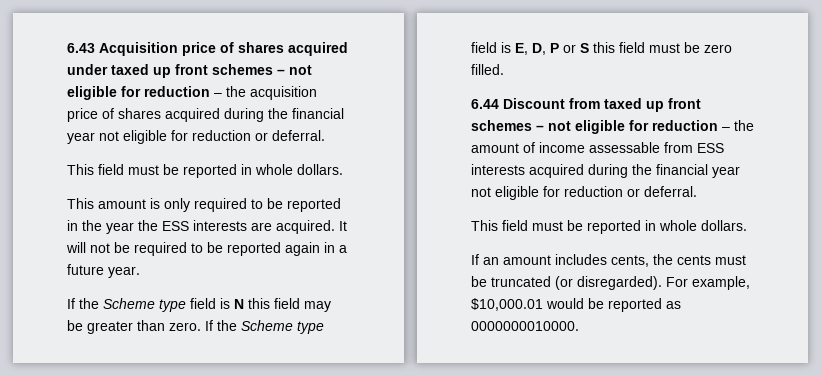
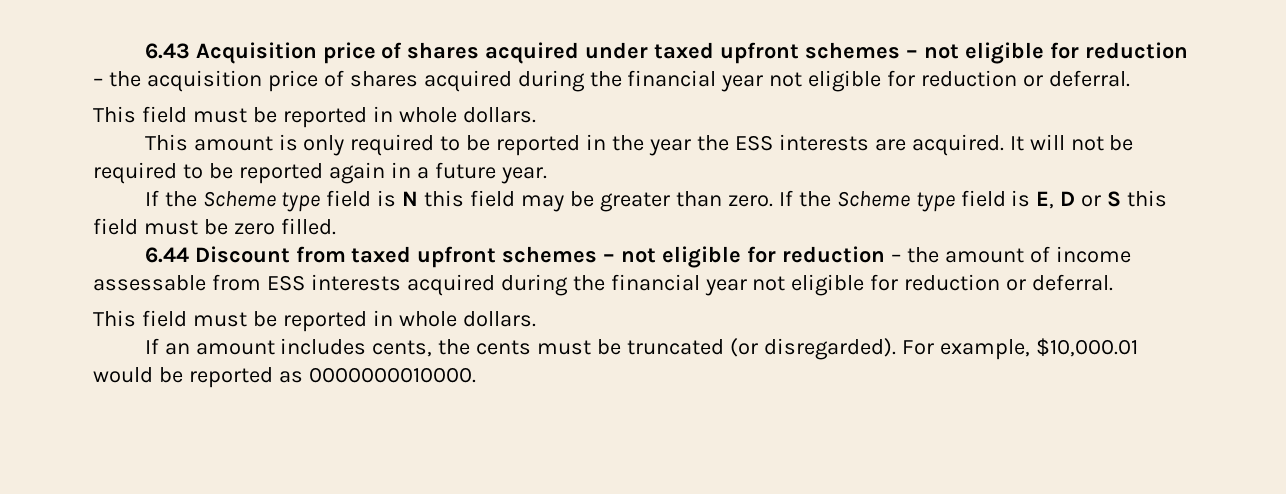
- 6.43 Acquisition price of shares acquired under taxed up front schemes – not eligible for reduction – the acquisition price of shares acquired during the financial year not eligible for reduction or deferral.
+ 6.43 Acquisition price of shares acquired under taxed upfront schemes – not eligible for reduction – the acquisition price of shares acquired during the financial year not eligible for reduction or deferral.
- If the Scheme type field is E, D, P or S this field must be zero filled.
+ If the Scheme type field is E, D or S this field must be zero filled.
- 6.44 Discount from taxed up front schemes – not eligible for reduction – the amount of income assessable from ESS interests acquired during the financial year not eligible for reduction or deferral.
+ 6.44 Discount from taxed upfront schemes – not eligible for reduction – the amount of income assessable from ESS interests acquired during the financial year not eligible for reduction or deferral.

